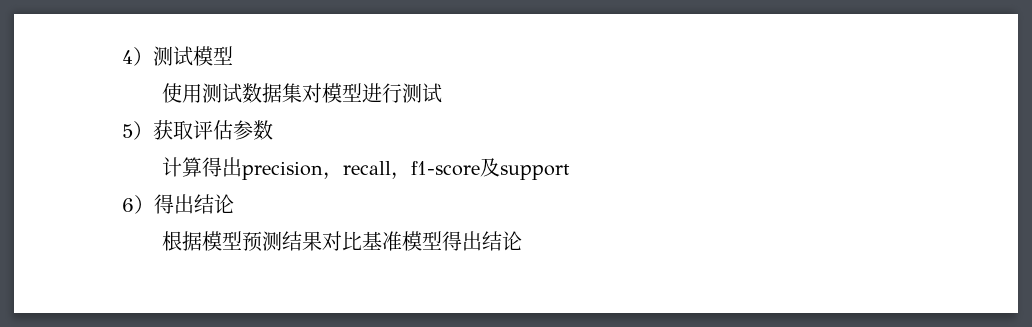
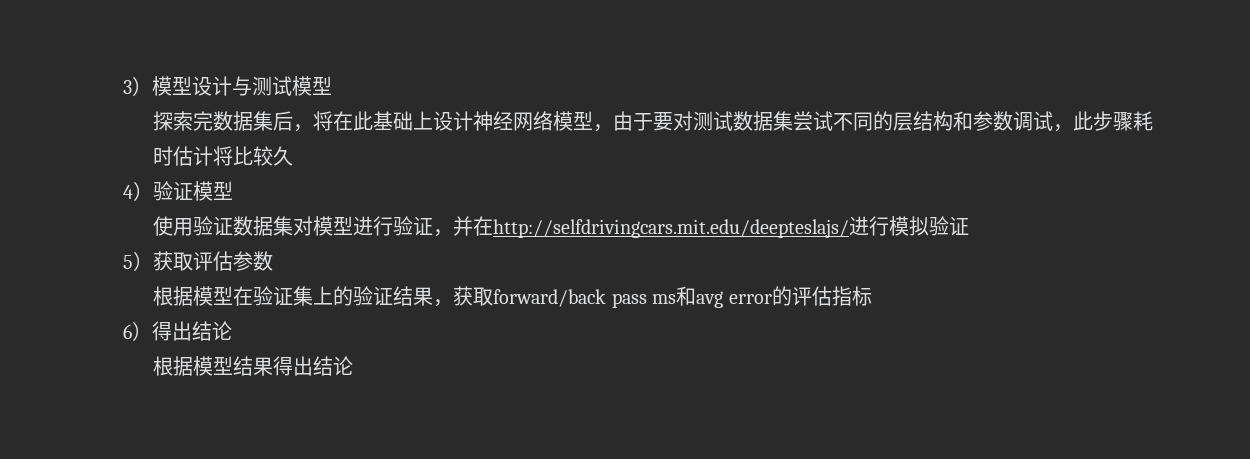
- 4）测试模型
+ 3）模型设计与测试模型
+ 探索完数据集后，将在此基础上设计神经网络模型，由于要对测试数据集尝试不同的层结构和参数调试，此步骤耗时估计将比较久
+ 4）验证模型
- 使用测试数据集对模型进行测试
+ 使用验证数据集对模型进行验证，并在http://selfdrivingcars.mit.edu/deepteslajs/进行模拟验证
- 计算得出precision，recall，f1-score及support
+ 根据模型在验证集上的验证结果，获取forward/back pass ms和avg error的评估指标
- 根据模型预测结果对比基准模型得出结论
+ 根据模型结果得出结论

